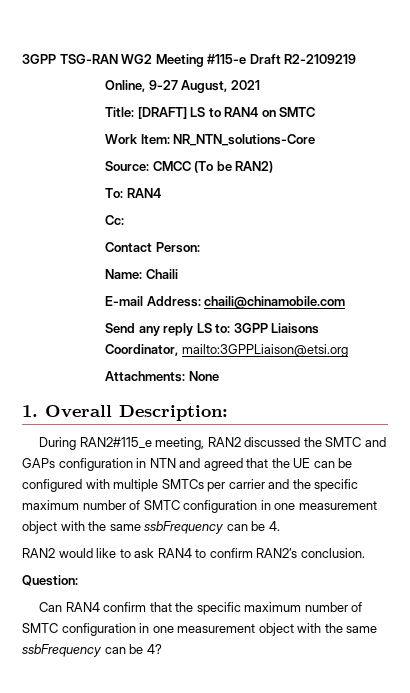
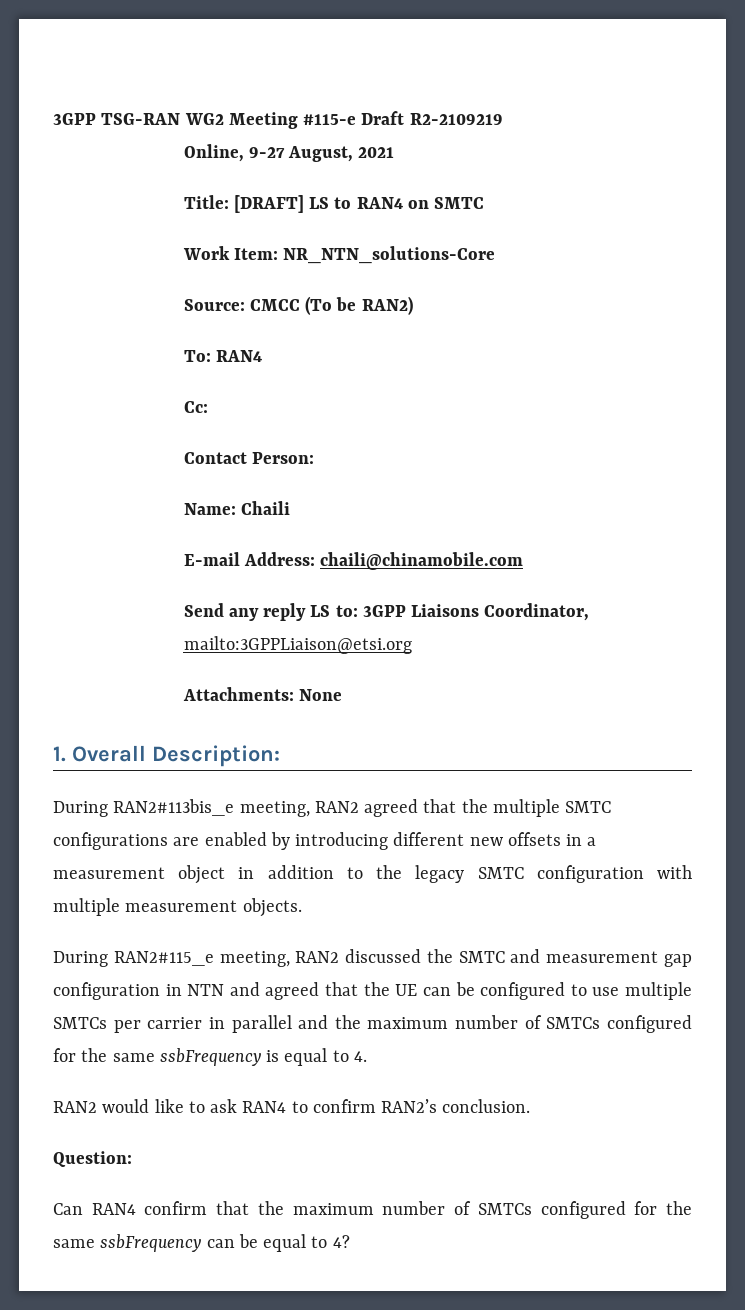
+ During RAN2#113bis_e meeting, RAN2 agreed that the multiple SMTC configurations are enabled by introducing different new offsets in a measurement object in addition to the legacy SMTC configuration with multiple measurement objects.
- During RAN2#115_e meeting, RAN2 discussed the SMTC and GAPs configuration in NTN and agreed that the UE can be configured with multiple SMTCs per carrier and the specific maximum number of SMTC configuration in one measurement object with the same ssbFrequency can be 4.
+ During RAN2#115_e meeting, RAN2 discussed the SMTC and measurement gap configuration in NTN and agreed that the UE can be configured to use multiple SMTCs per carrier in parallel and the maximum number of SMTCs configured for the same ssbFrequency is equal to 4.
- Can RAN4 confirm that the specific maximum number of SMTC configuration in one measurement object with the same ssbFrequency can be 4?
+ Can RAN4 confirm that the maximum number of SMTCs configured for the same ssbFrequency can be equal to 4?

